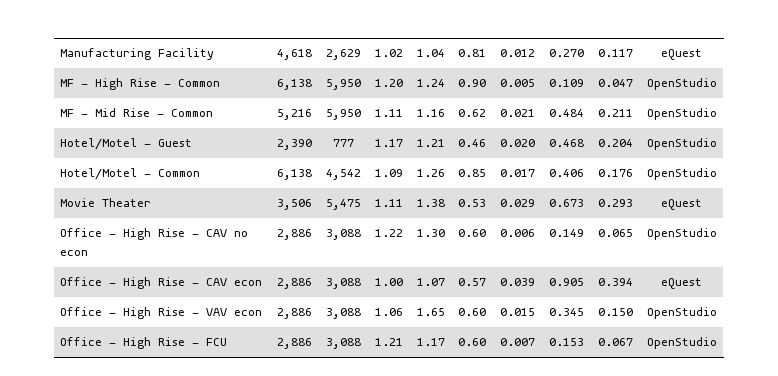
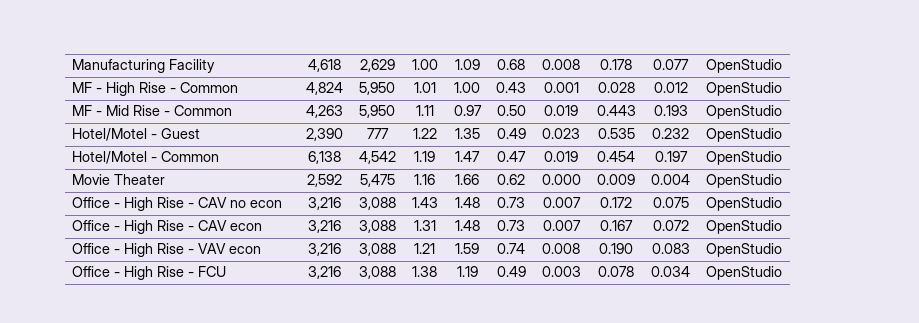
- Manufacturing Facility | 4,618 | 2,629 | 1.02 | 1.04 | 0.81 | 0.012 | 0.270 | 0.117 | eQuest
+ Manufacturing Facility | 4,618 | 2,629 | 1.00 | 1.09 | 0.68 | 0.008 | 0.178 | 0.077 | OpenStudio
- MF - High Rise - Common | 6,138 | 5,950 | 1.20 | 1.24 | 0.90 | 0.005 | 0.109 | 0.047 | OpenStudio
+ MF - High Rise - Common | 4,824 | 5,950 | 1.01 | 1.00 | 0.43 | 0.001 | 0.028 | 0.012 | OpenStudio
- MF - Mid Rise - Common | 5,216 | 5,950 | 1.11 | 1.16 | 0.62 | 0.021 | 0.484 | 0.211 | OpenStudio
+ MF - Mid Rise - Common | 4,263 | 5,950 | 1.11 | 0.97 | 0.50 | 0.019 | 0.443 | 0.193 | OpenStudio
- Hotel/Motel - Guest | 2,390 | 777 | 1.17 | 1.21 | 0.46 | 0.020 | 0.468 | 0.204 | OpenStudio
+ Hotel/Motel - Guest | 2,390 | 777 | 1.22 | 1.35 | 0.49 | 0.023 | 0.535 | 0.232 | OpenStudio
- Hotel/Motel - Common | 6,138 | 4,542 | 1.09 | 1.26 | 0.85 | 0.017 | 0.406 | 0.176 | OpenStudio
+ Hotel/Motel - Common | 6,138 | 4,542 | 1.19 | 1.47 | 0.47 | 0.019 | 0.454 | 0.197 | OpenStudio
- Movie Theater | 3,506 | 5,475 | 1.11 | 1.38 | 0.53 | 0.029 | 0.673 | 0.293 | eQuest
+ Movie Theater | 2,592 | 5,475 | 1.16 | 1.66 | 0.62 | 0.000 | 0.009 | 0.004 | OpenStudio
- Office - High Rise - CAV no econ | 2,886 | 3,088 | 1.22 | 1.30 | 0.60 | 0.006 | 0.149 | 0.065 | OpenStudio
+ Office - High Rise - CAV no econ | 3,216 | 3,088 | 1.43 | 1.48 | 0.73 | 0.007 | 0.172 | 0.075 | OpenStudio
- Office - High Rise - CAV econ | 2,886 | 3,088 | 1.00 | 1.07 | 0.57 | 0.039 | 0.905 | 0.394 | eQuest
+ Office - High Rise - CAV econ | 3,216 | 3,088 | 1.31 | 1.48 | 0.73 | 0.007 | 0.167 | 0.072 | OpenStudio
- Office - High Rise - VAV econ | 2,886 | 3,088 | 1.06 | 1.65 | 0.60 | 0.015 | 0.345 | 0.150 | OpenStudio
+ Office - High Rise - VAV econ | 3,216 | 3,088 | 1.21 | 1.59 | 0.74 | 0.008 | 0.190 | 0.083 | OpenStudio
- Office - High Rise - FCU | 2,886 | 3,088 | 1.21 | 1.17 | 0.60 | 0.007 | 0.153 | 0.067 | OpenStudio
+ Office - High Rise - FCU | 3,216 | 3,088 | 1.38 | 1.19 | 0.49 | 0.003 | 0.078 | 0.034 | OpenStudio

